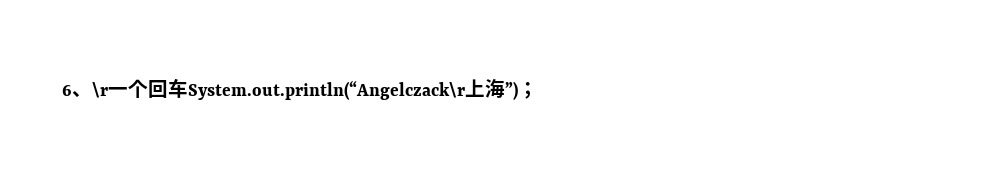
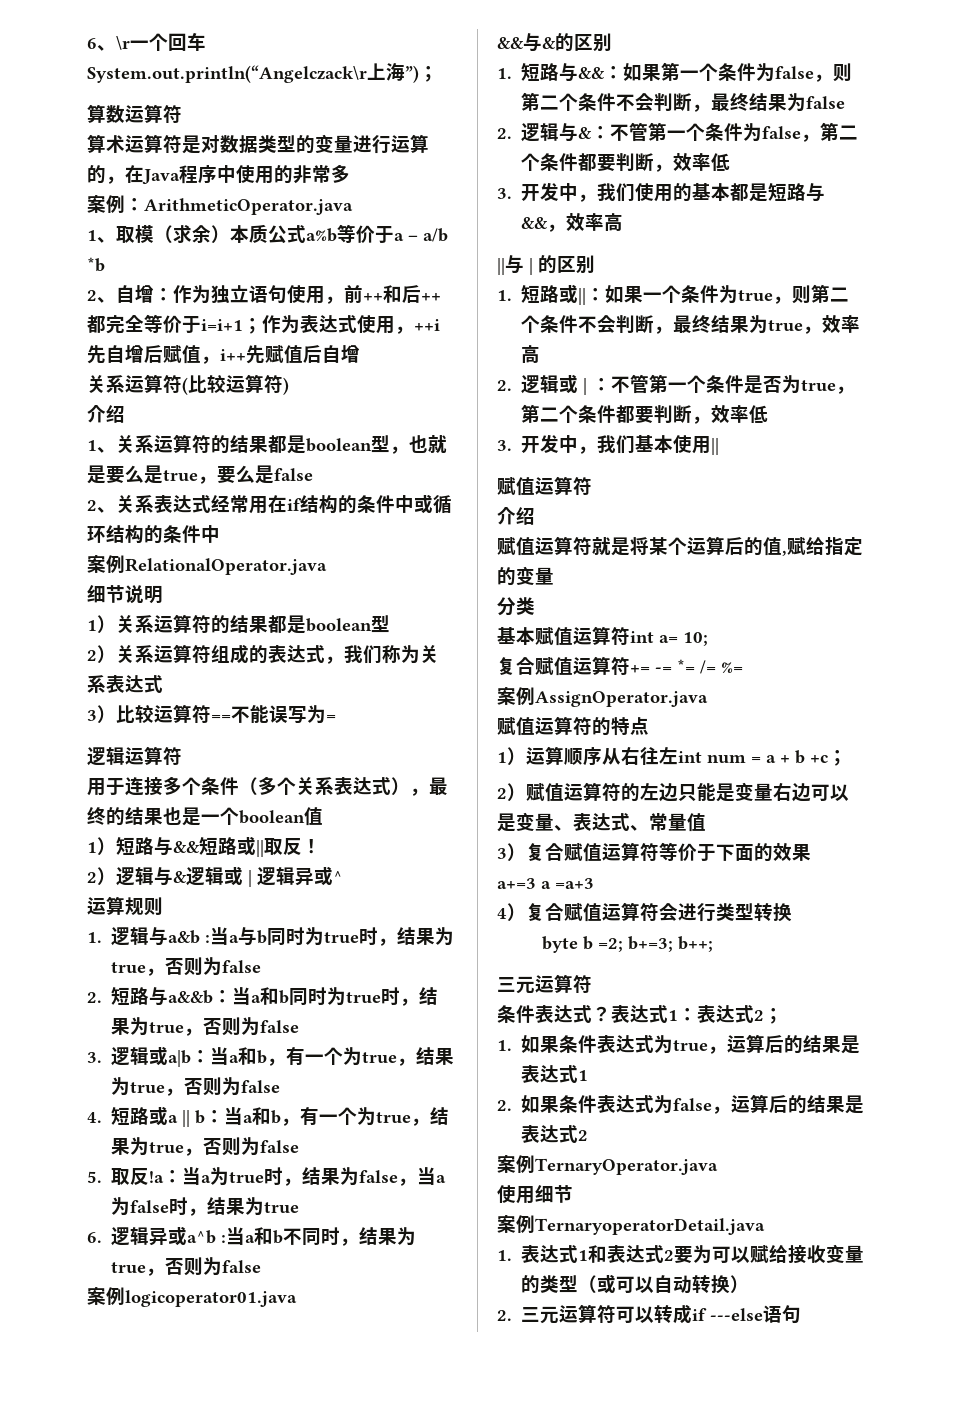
+ 算数运算符
+ 算术运算符是对数据类型的变量进行运算的，在Java程序中使用的非常多
+ 案例：ArithmeticOperator.java
+ 1、取模（求余）本质公式a%b等价于a – a/b *b
+ 2、自增：作为独立语句使用，前++和后++都完全等价于i=i+1；作为表达式使用，++i先自增后赋值，i++先赋值后自增
+ 关系运算符(比较运算符)
+ 介绍
+ 1、关系运算符的结果都是boolean型，也就是要么是true，要么是false
+ 2、关系表达式经常用在if结构的条件中或循环结构的条件中
+ 案例RelationalOperator.java
+ 细节说明
+ 1）关系运算符的结果都是boolean型
+ 2）关系运算符组成的表达式，我们称为关系表达式
+ 3）比较运算符==不能误写为=
+ 逻辑运算符
+ 用于连接多个条件（多个关系表达式），最终的结果也是一个boolean值
+ 1）短路与&&短路或||取反！
+ 2）逻辑与&逻辑或 | 逻辑异或^
+ 运算规则
+ 1.逻辑与a&b :当a与b同时为true时，结果为true，否则为false
+ 2.短路与a&&b：当a和b同时为true时，结果为true，否则为false
+ 3.逻辑或a|b：当a和b，有一个为true，结果为true，否则为false
+ 4.短路或a || b：当a和b，有一个为true，结果为true，否则为false
+ 5.取反!a：当a为true时，结果为false，当a为false时，结果为true
+ 6.逻辑异或a^b :当a和b不同时，结果为true，否则为false
+ 案例logicoperator01.java
+ &&与&的区别
+ 1.短路与&&：如果第一个条件为false，则第二个条件不会判断，最终结果为false
+ 2.逻辑与&：不管第一个条件为false，第二个条件都要判断，效率低
+ 3.开发中，我们使用的基本都是短路与&&，效率高
+ ||与 | 的区别
+ 1.短路或||：如果一个条件为true，则第二个条件不会判断，最终结果为true，效率高
+ 2.逻辑或 | ：不管第一个条件是否为true，第二个条件都要判断，效率低
+ 3.开发中，我们基本使用||
+ 赋值运算符
+ 介绍
+ 赋值运算符就是将某个运算后的值,赋给指定的变量
+ 分类
+ 基本赋值运算符int a= 10;
+ 复合赋值运算符+= -= *= /= %=
+ 案例AssignOperator.java
+ 赋值运算符的特点
+ 1）运算顺序从右往左int num = a + b +c；
+ 2）赋值运算符的左边只能是变量右边可以是变量、表达式、常量值
+ 3）复合赋值运算符等价于下面的效果
+ a+=3 a =a+3
+ 4）复合赋值运算符会进行类型转换
+ byte b =2; b+=3; b++;
+ 三元运算符
+ 条件表达式？表达式1：表达式2；
+ 1.如果条件表达式为true，运算后的结果是表达式1
+ 2.如果条件表达式为false，运算后的结果是表达式2
+ 案例TernaryOperator.java
+ 使用细节
+ 案例TernaryoperatorDetail.java
+ 1.表达式1和表达式2要为可以赋给接收变量的类型（或可以自动转换）
+ 2.三元运算符可以转成if ---else语句

